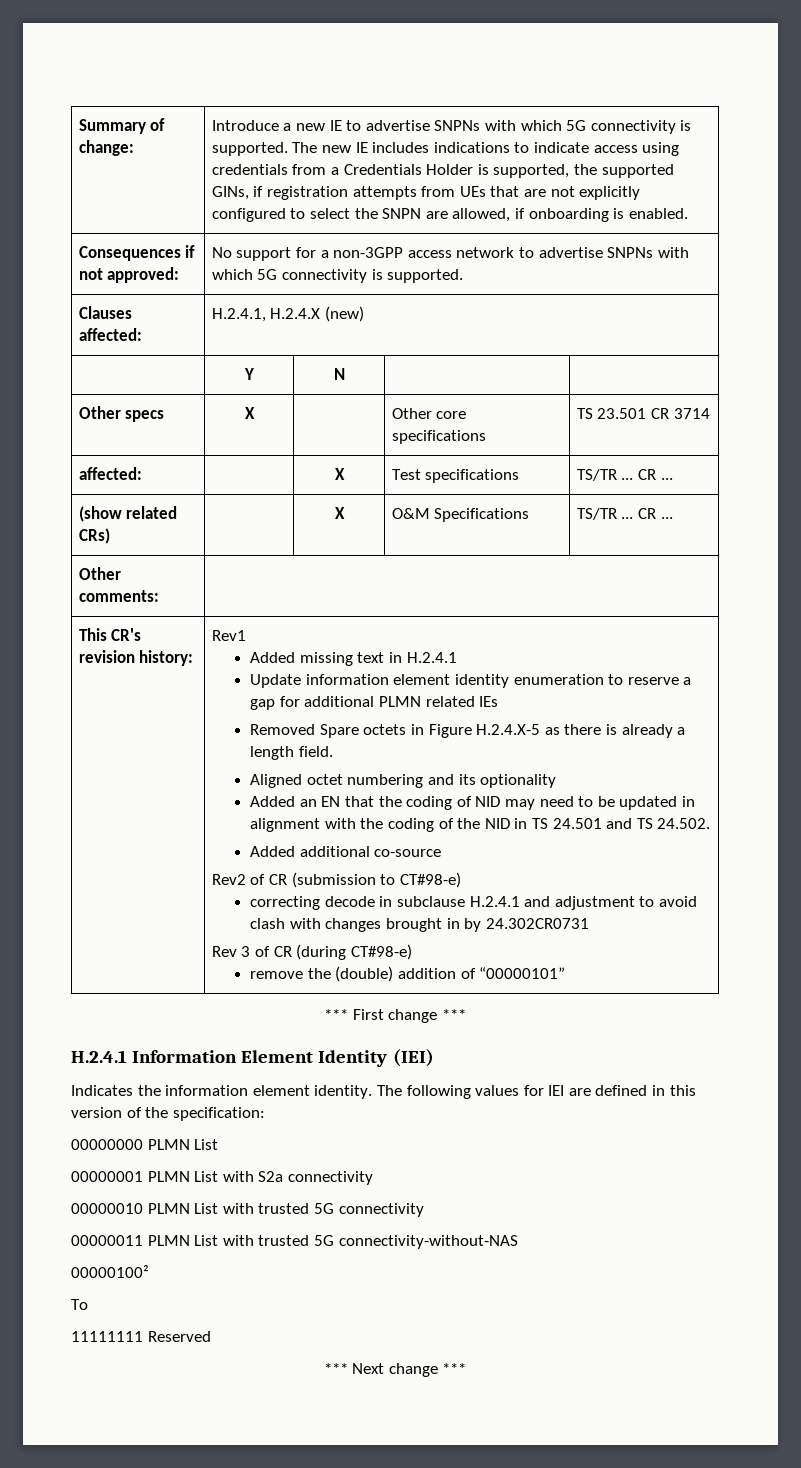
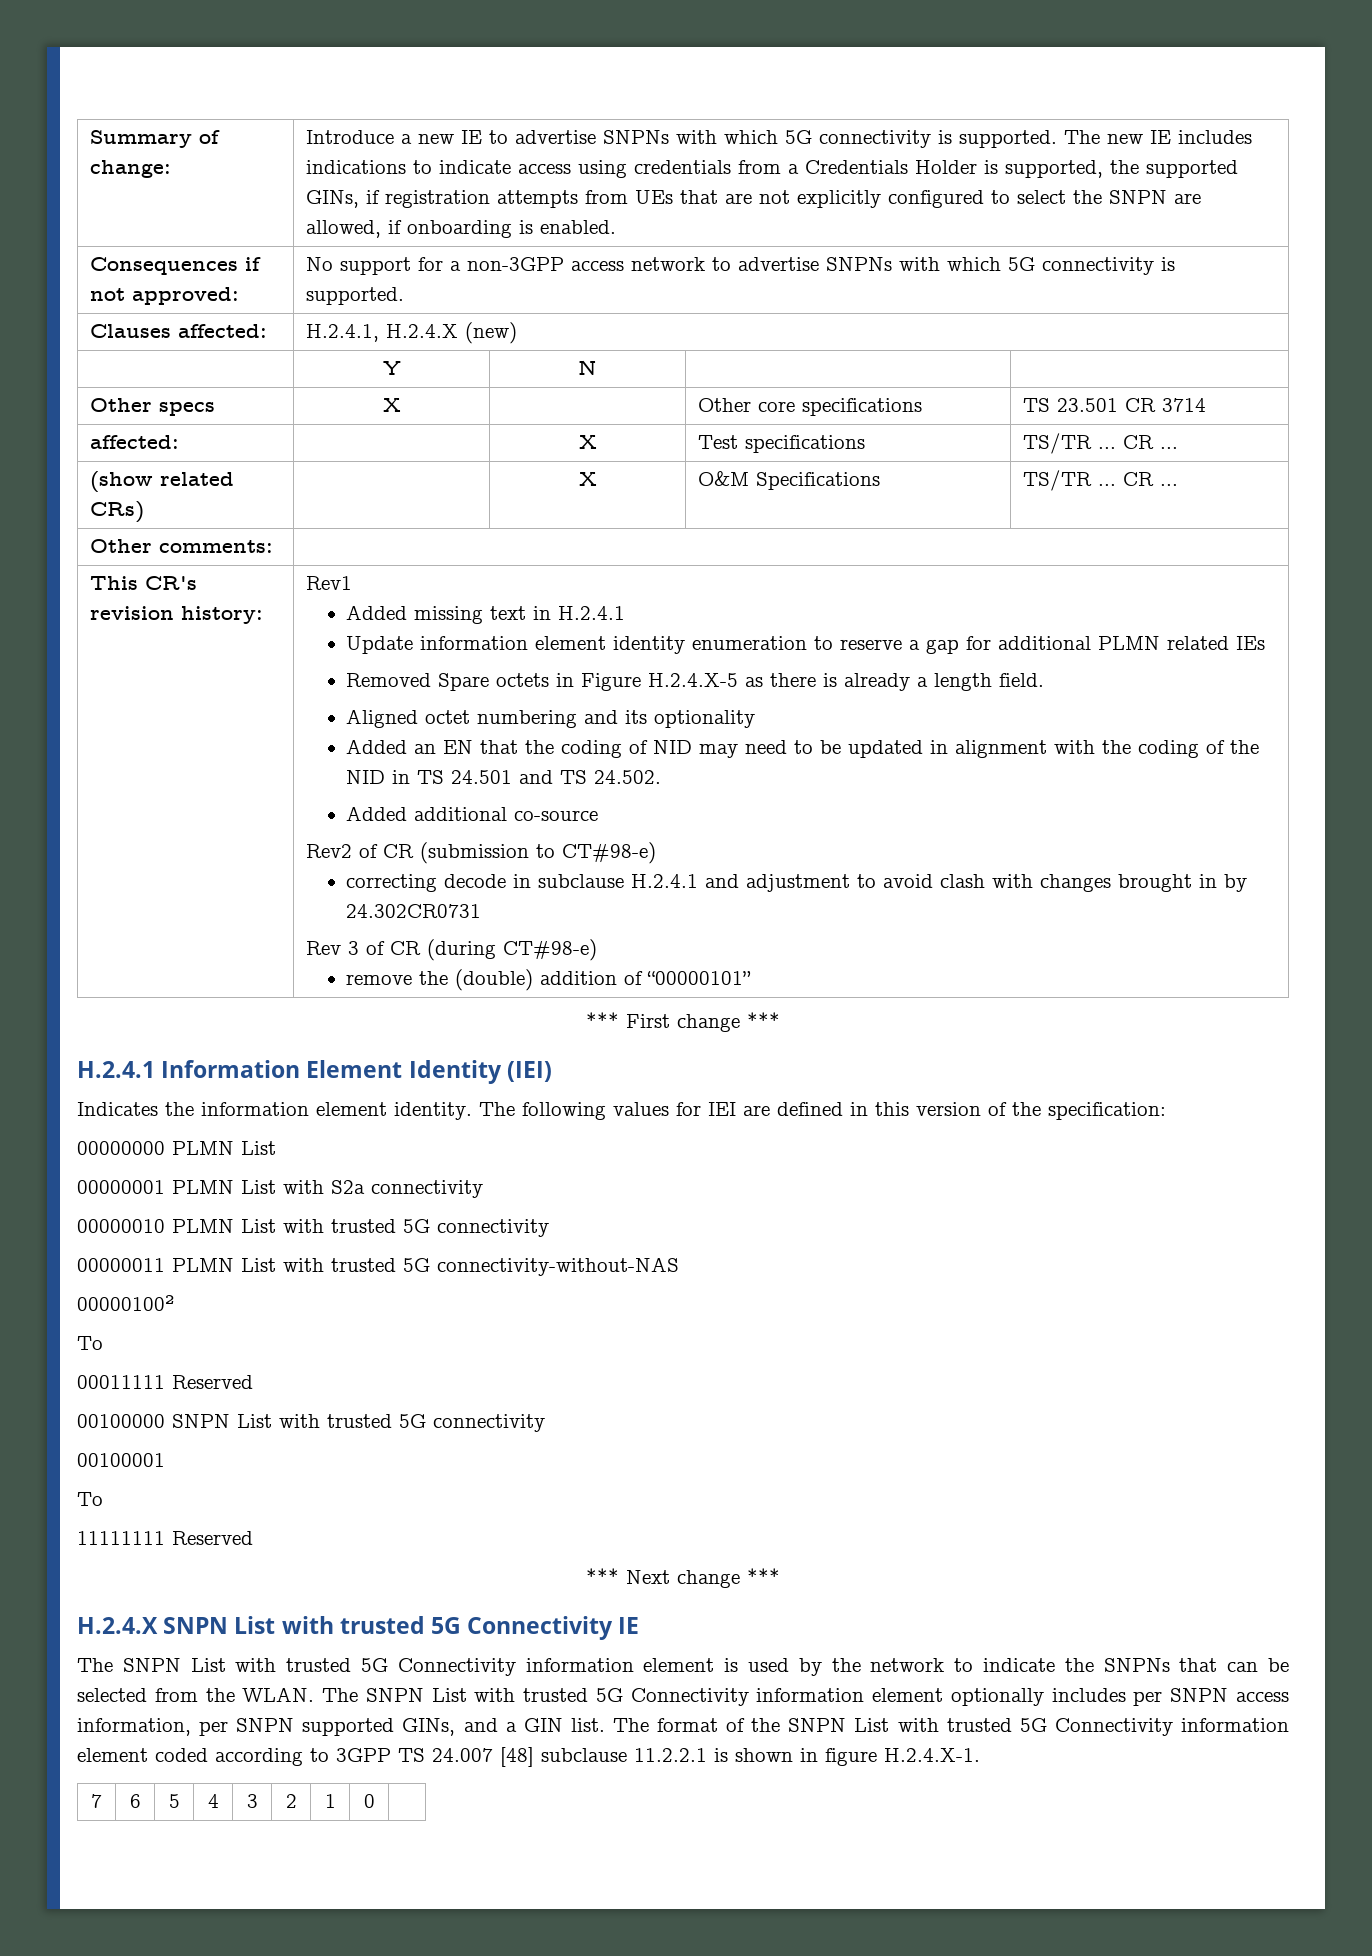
+ 00011111 Reserved
+ 00100000 SNPN List with trusted 5G connectivity
+ 00100001
+ To
+ H.2.4.X SNPN List with trusted 5G Connectivity IE
+ The SNPN List with trusted 5G Connectivity information element is used by the network to indicate the SNPNs that can be selected from the WLAN. The SNPN List with trusted 5G Connectivity information element optionally includes per SNPN access information, per SNPN supported GINs, and a GIN list. The format of the SNPN List with trusted 5G Connectivity information element coded according to 3GPP TS 24.007 [48] subclause 11.2.2.1 is shown in figure H.2.4.X-1.
+ 7 | 6 | 5 | 4 | 3 | 2 | 1 | 0 |

